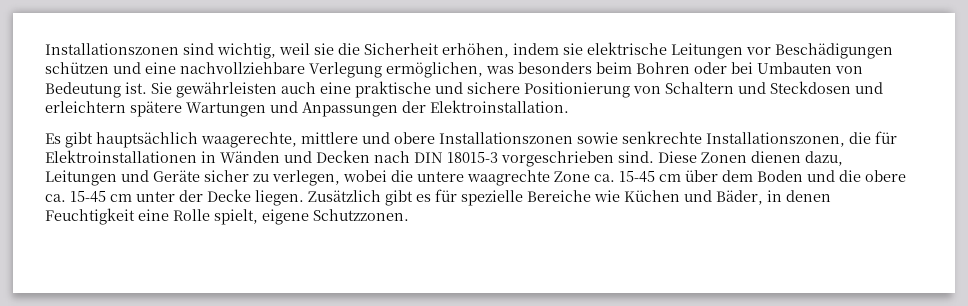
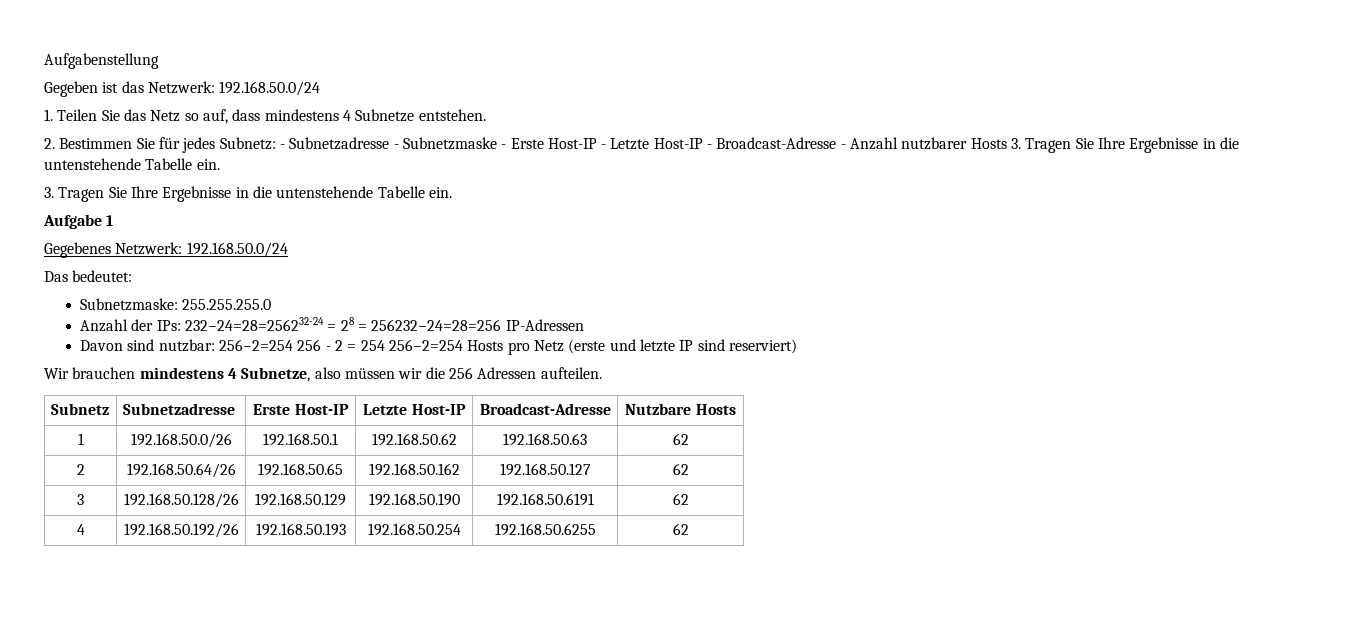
- Installationszonen sind wichtig, weil sie die Sicherheit erhöhen, indem sie elektrische Leitungen vor Beschädigungen schützen und eine nachvollziehbare Verlegung ermöglichen, was besonders beim Bohren oder bei Umbauten von Bedeutung ist. Sie gewährleisten auch eine praktische und sichere Positionierung von Schaltern und Steckdosen und erleichtern spätere Wartungen und Anpassungen der Elektroinstallation.
- Es gibt hauptsächlich waagerechte, mittlere und obere Installationszonen sowie senkrechte Installationszonen, die für Elektroinstallationen in Wänden und Decken nach DIN 18015-3 vorgeschrieben sind. Diese Zonen dienen dazu, Leitungen und Geräte sicher zu verlegen, wobei die untere waagrechte Zone ca. 15-45 cm über dem Boden und die obere ca. 15-45 cm unter der Decke liegen. Zusätzlich gibt es für spezielle Bereiche wie Küchen und Bäder, in denen Feuchtigkeit eine Rolle spielt, eigene Schutzzonen.
+ Aufgabenstellung
+ Gegeben ist das Netzwerk: 192.168.50.0/24
+ 1. Teilen Sie das Netz so auf, dass mindestens 4 Subnetze entstehen.
+ 2. Bestimmen Sie für jedes Subnetz: - Subnetzadresse - Subnetzmaske - Erste Host-IP - Letzte Host-IP - Broadcast-Adresse - Anzahl nutzbarer Hosts 3. Tragen Sie Ihre Ergebnisse in die untenstehende Tabelle ein.
+ 3. Tragen Sie Ihre Ergebnisse in die untenstehende Tabelle ein.
+ Aufgabe 1
+ Gegebenes Netzwerk: 192.168.50.0/24
+ Das bedeutet:
+ Subnetzmaske: 255.255.255.0
+ Anzahl der IPs: 232−24=28=256232-24 = 28 = 256232−24=28=256 IP-Adressen
+ Davon sind nutzbar: 256−2=254 256 - 2 = 254 256−2=254 Hosts pro Netz (erste und letzte IP sind reserviert)
+ Wir brauchen mindestens 4 Subnetze, also müssen wir die 256 Adressen aufteilen.
+ Subnetz | Subnetzadresse | Erste Host-IP | Letzte Host-IP | Broadcast-Adresse | Nutzbare Hosts
+ 1 | 192.168.50.0/26 | 192.168.50.1 | 192.168.50.62 | 192.168.50.63 | 62
+ 2 | 192.168.50.64/26 | 192.168.50.65 | 192.168.50.162 | 192.168.50.127 | 62
+ 3 | 192.168.50.128/26 | 192.168.50.129 | 192.168.50.190 | 192.168.50.6191 | 62
+ 4 | 192.168.50.192/26 | 192.168.50.193 | 192.168.50.254 | 192.168.50.6255 | 62

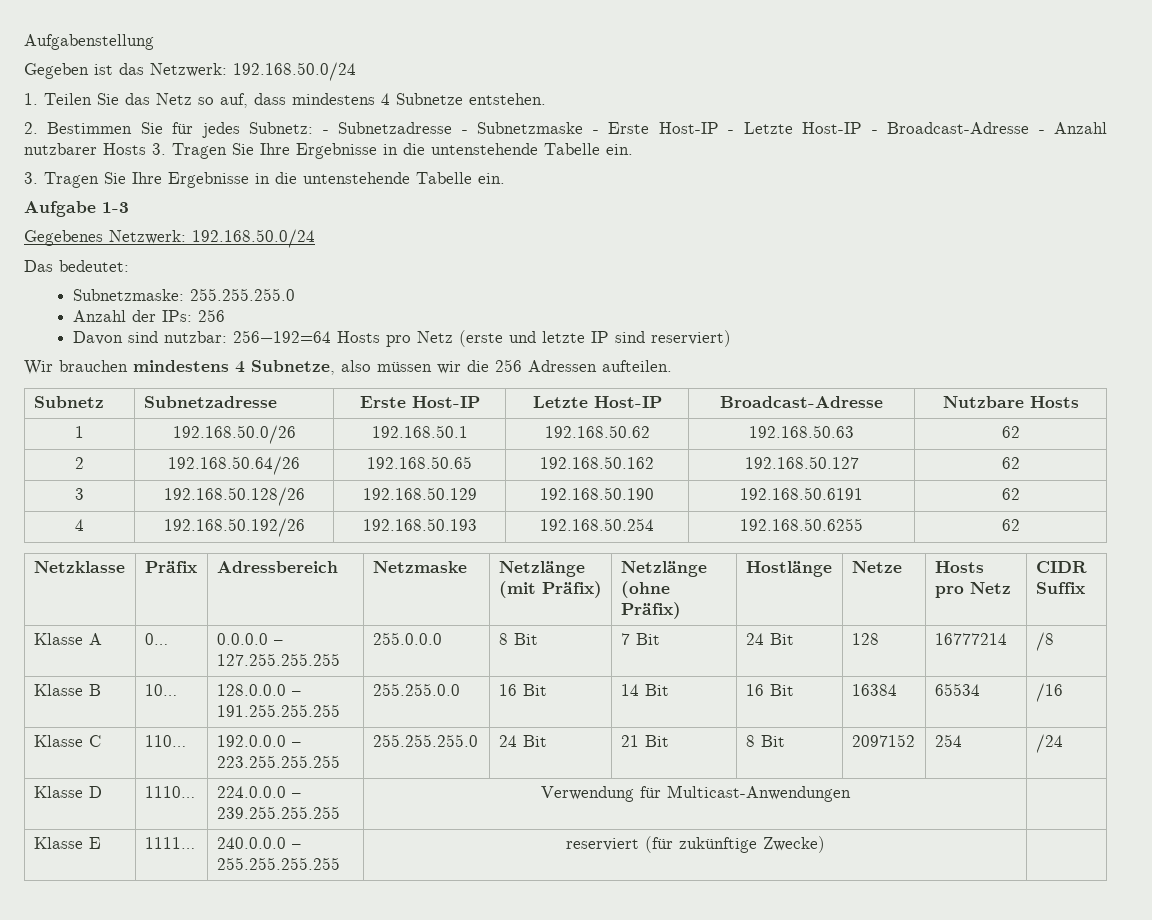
- Aufgabe 1
+ Aufgabe 1-3
- Anzahl der IPs: 232−24=28=256232-24 = 28 = 256232−24=28=256 IP-Adressen
- Davon sind nutzbar: 256−2=254 256 - 2 = 254 256−2=254 Hosts pro Netz (erste und letzte IP sind reserviert)
+ Anzahl der IPs: 256
+ Davon sind nutzbar: 256−192=64 Hosts pro Netz (erste und letzte IP sind reserviert)
+ Netzklasse | Präfix | Adressbereich | Netzmaske | Netzlänge (mit Präfix) | Netzlänge (ohne Präfix) | Hostlänge | Netze | Hosts pro Netz | CIDR Suffix
+ Klasse A | 0… | 0.0.0.0 – 127.255.255.255 | 255.0.0.0 | 8 Bit | 7 Bit | 24 Bit | 128 | 16777214 | /8
+ Klasse B | 10… | 128.0.0.0 – 191.255.255.255 | 255.255.0.0 | 16 Bit | 14 Bit | 16 Bit | 16384 | 65534 | /16
+ Klasse C | 110… | 192.0.0.0 – 223.255.255.255 | 255.255.255.0 | 24 Bit | 21 Bit | 8 Bit | 2097152 | 254 | /24
+ Klasse D | 1110… | 224.0.0.0 – 239.255.255.255 | Verwendung für Multicast-Anwendungen |
+ Klasse E | 1111… | 240.0.0.0 – 255.255.255.255 | reserviert (für zukünftige Zwecke) |

